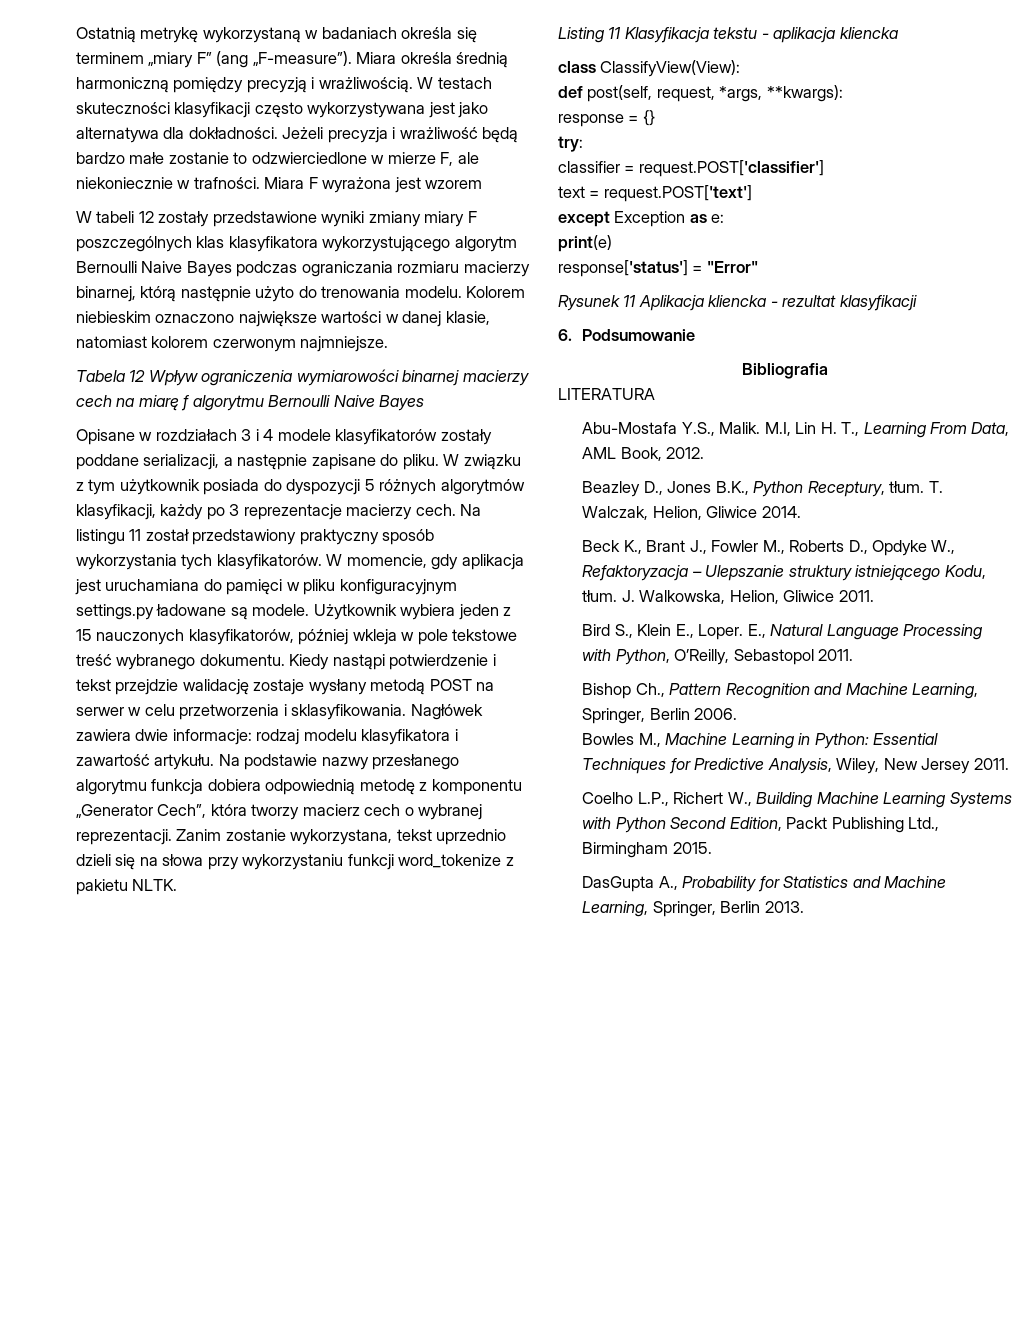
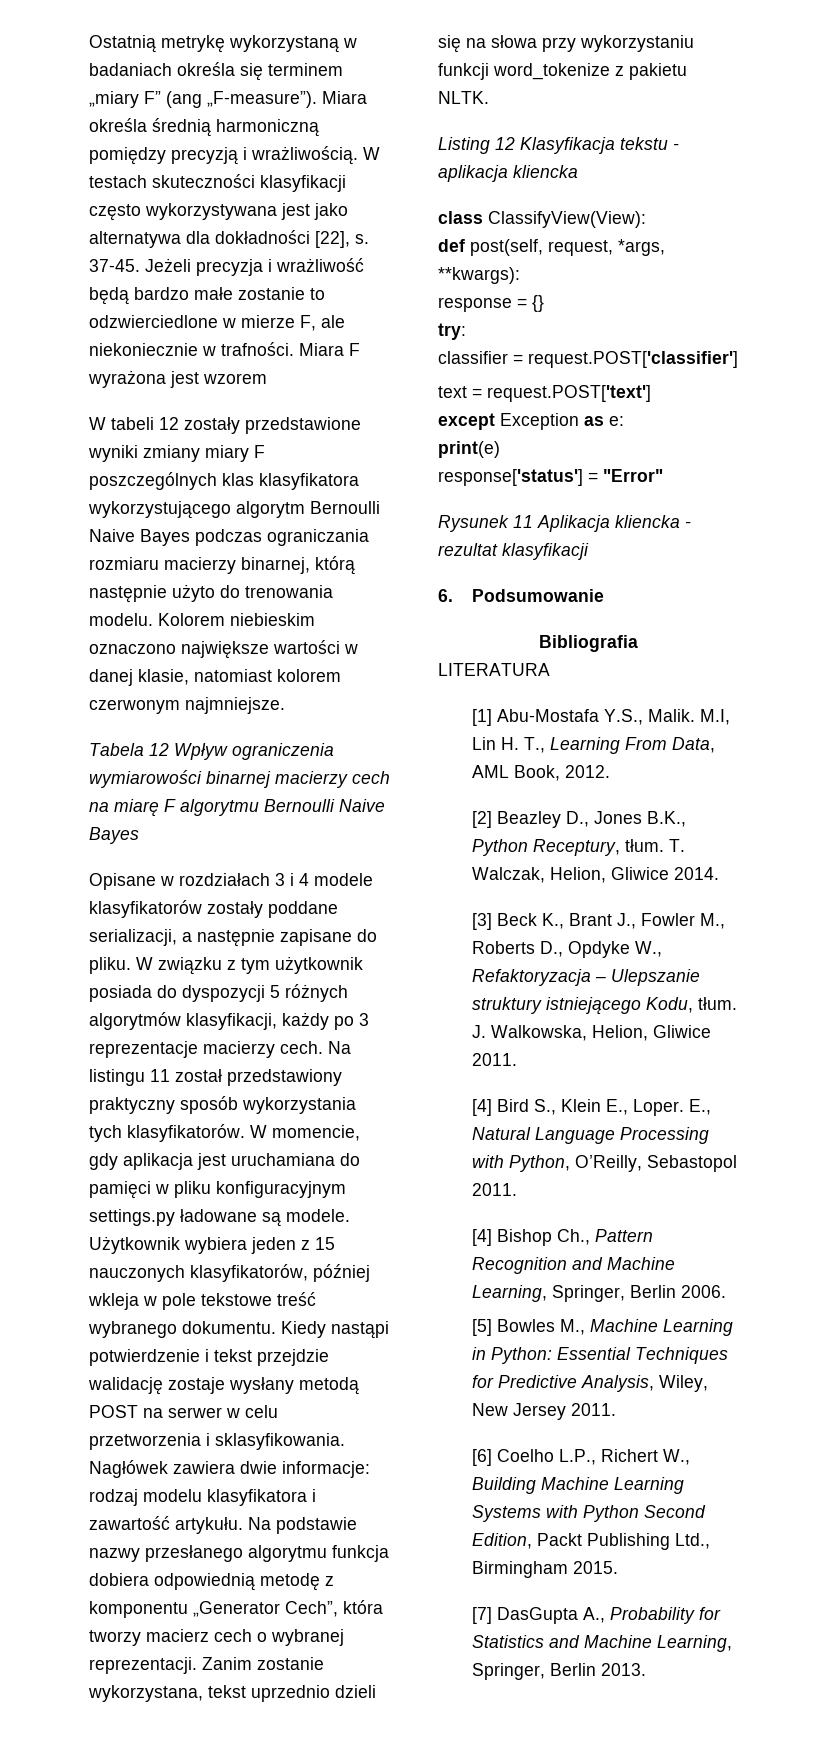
- W testach skuteczności klasyfikacji często wykorzystywana jest jako alternatywa dla dokładności.
+ W testach skuteczności klasyfikacji często wykorzystywana jest jako alternatywa dla dokładności [22], s. 37-45.
- Tabela 12 Wpływ ograniczenia wymiarowości binarnej macierzy cech na miarę f algorytmu Bernoulli Naive Bayes
+ Tabela 12 Wpływ ograniczenia wymiarowości binarnej macierzy cech na miarę F algorytmu Bernoulli Naive Bayes
- Listing 11 Klasyfikacja tekstu - aplikacja kliencka
+ Listing 12 Klasyfikacja tekstu - aplikacja kliencka
- Abu-Mostafa Y.S., Malik.
+ [1] Abu-Mostafa Y.S., Malik.
- Beazley D., Jones B.K., Python Receptury, tłum.
+ [2] Beazley D., Jones B.K., Python Receptury, tłum.
- Beck K., Brant J., Fowler M., Roberts D., Opdyke W., Refaktoryzacja – Ulepszanie struktury istniejącego Kodu, tłum.
+ [3] Beck K., Brant J., Fowler M., Roberts D., Opdyke W., Refaktoryzacja – Ulepszanie struktury istniejącego Kodu, tłum.
- Bird S., Klein E., Loper.
+ [4] Bird S., Klein E., Loper.
- Bishop Ch., Pattern Recognition and Machine Learning, Springer, Berlin 2006.
+ [4] Bishop Ch., Pattern Recognition and Machine Learning, Springer, Berlin 2006.
- Bowles M., Machine Learning in Python: Essential Techniques for Predictive Analysis, Wiley, New Jersey 2011.
+ [5] Bowles M., Machine Learning in Python: Essential Techniques for Predictive Analysis, Wiley, New Jersey 2011.
- Coelho L.P., Richert W., Building Machine Learning Systems with Python Second Edition, Packt Publishing Ltd., Birmingham 2015.
+ [6] Coelho L.P., Richert W., Building Machine Learning Systems with Python Second Edition, Packt Publishing Ltd., Birmingham 2015.
- DasGupta A., Probability for Statistics and Machine Learning, Springer, Berlin 2013.
+ [7] DasGupta A., Probability for Statistics and Machine Learning, Springer, Berlin 2013.

